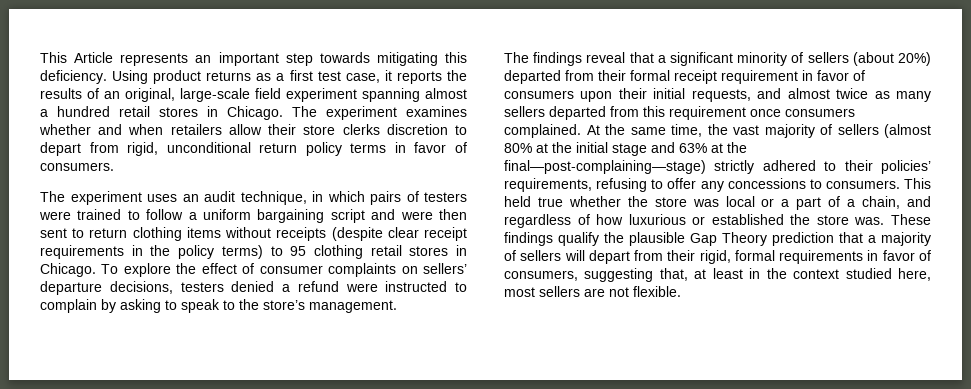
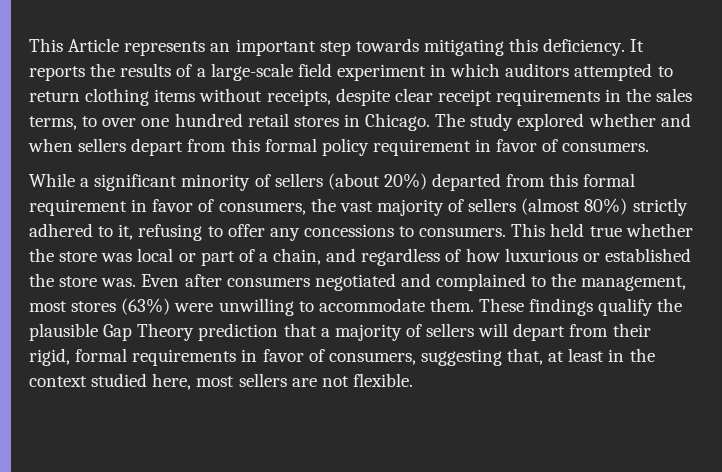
- Using product returns as a first test case, it reports the results of an original, large-scale field experiment spanning almost a hundred retail stores in Chicago.
+ It reports the results of a large-scale field experiment in which auditors attempted to return clothing items without receipts, despite clear receipt requirements in the sales terms, to over one hundred retail stores in Chicago.
- The experiment examines whether and when retailers allow their store clerks discretion to depart from rigid, unconditional return policy terms in favor of consumers.
- The experiment uses an audit technique, in which pairs of testers were trained to follow a uniform bargaining script and were then sent to return clothing items without receipts (despite clear receipt requirements in the policy terms) to 95 clothing retail stores in Chicago. To explore the effect of consumer complaints on sellers’ departure decisions, testers denied a refund were instructed to complain by asking to speak to the store’s management.
- The findings reveal that a significant minority of sellers (about 20%) departed from their formal receipt requirement in favor of consumers upon their initial requests, and almost twice as many sellers departed from this requirement once consumers complained. At the same time, the vast majority of sellers (almost 80% at the initial stage and 63% at the final—post-complaining—stage) strictly adhered to their policies’ requirements, refusing to offer any concessions to consumers.
+ The study explored whether and when sellers depart from this formal policy requirement in favor of consumers.
+ While a significant minority of sellers (about 20%) departed from this formal requirement in favor of consumers, the vast majority of sellers (almost 80%) strictly adhered to it, refusing to offer any concessions to consumers.
- This held true whether the store was local or a part of a chain, and regardless of how luxurious or established the store was.
+ This held true whether the store was local or part of a chain, and regardless of how luxurious or established the store was.
+ Even after consumers negotiated and complained to the management, most stores (63%) were unwilling to accommodate them.

